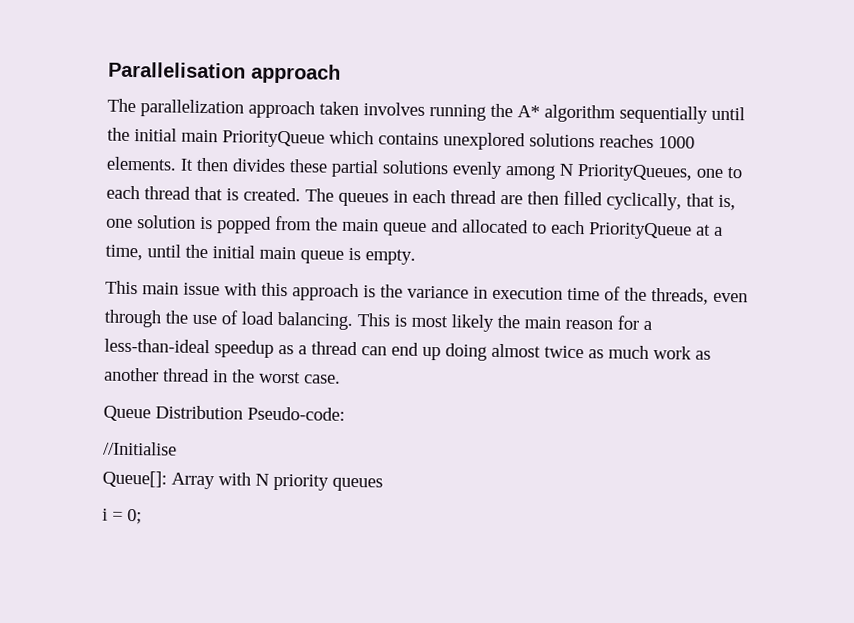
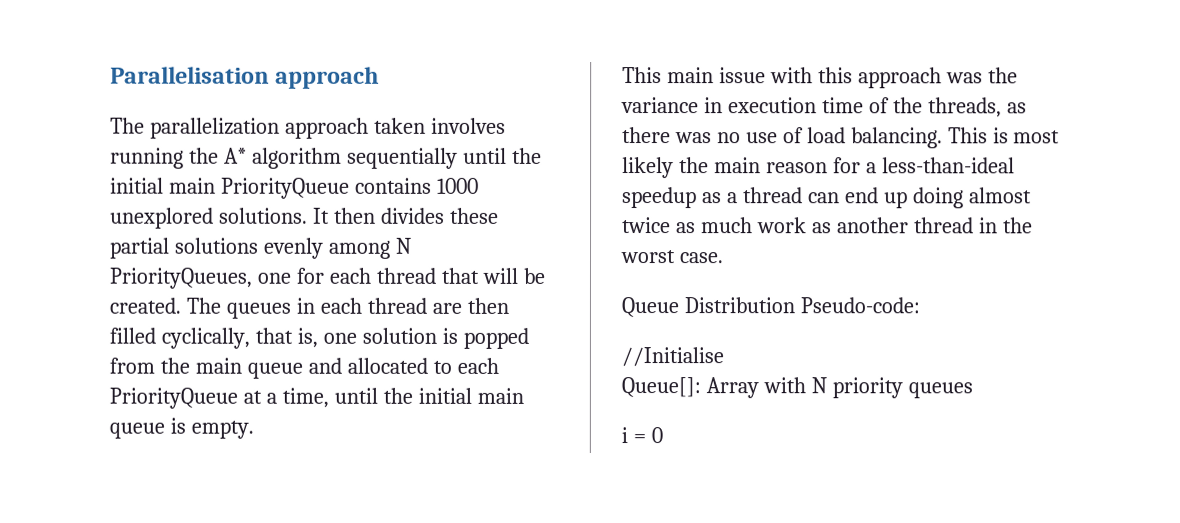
- The parallelization approach taken involves running the A* algorithm sequentially until the initial main PriorityQueue which contains unexplored solutions reaches 1000 elements.
+ The parallelization approach taken involves running the A* algorithm sequentially until the initial main PriorityQueue contains 1000 unexplored solutions.
- It then divides these partial solutions evenly among N PriorityQueues, one to each thread that is created.
+ It then divides these partial solutions evenly among N PriorityQueues, one for each thread that will be created.
- This main issue with this approach is the variance in execution time of the threads, even through the use of load balancing.
+ This main issue with this approach was the variance in execution time of the threads, as there was no use of load balancing.
- i = 0;
+ i = 0

